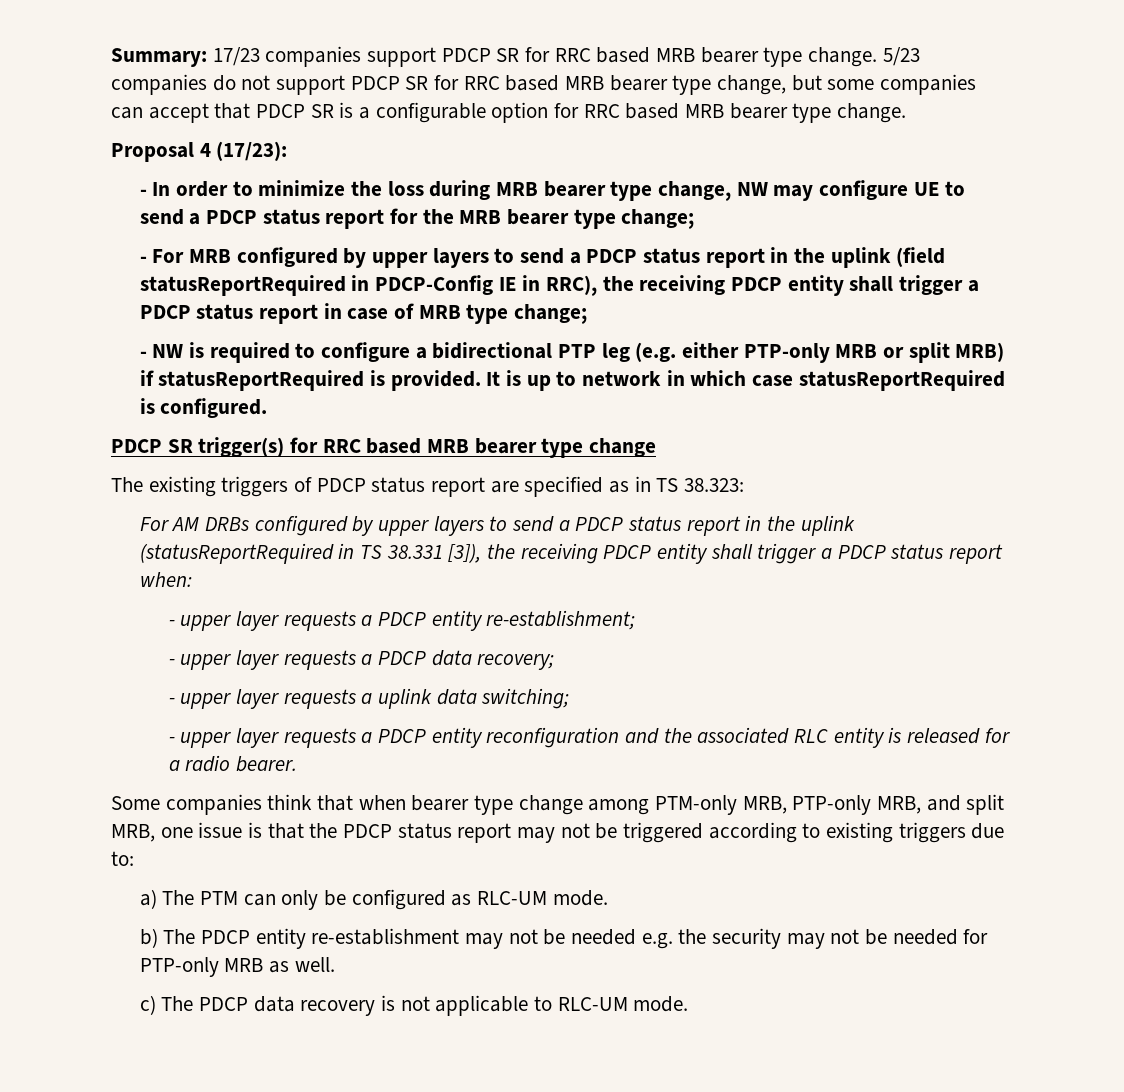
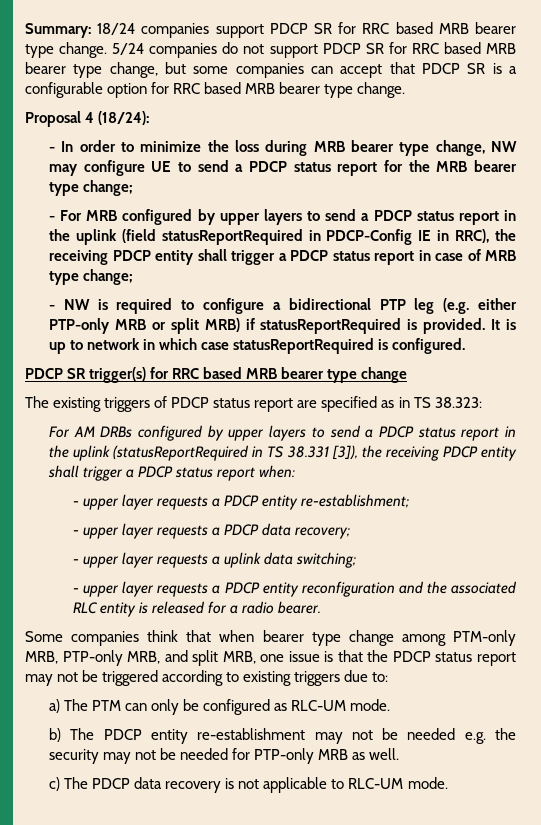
- Summary: 17/23 companies support PDCP SR for RRC based MRB bearer type change.
+ Summary: 18/24 companies support PDCP SR for RRC based MRB bearer type change.
- 5/23 companies do not support PDCP SR for RRC based MRB bearer type change, but some companies can accept that PDCP SR is a configurable option for RRC based MRB bearer type change.
+ 5/24 companies do not support PDCP SR for RRC based MRB bearer type change, but some companies can accept that PDCP SR is a configurable option for RRC based MRB bearer type change.
- Proposal 4 (17/23):
+ Proposal 4 (18/24):

